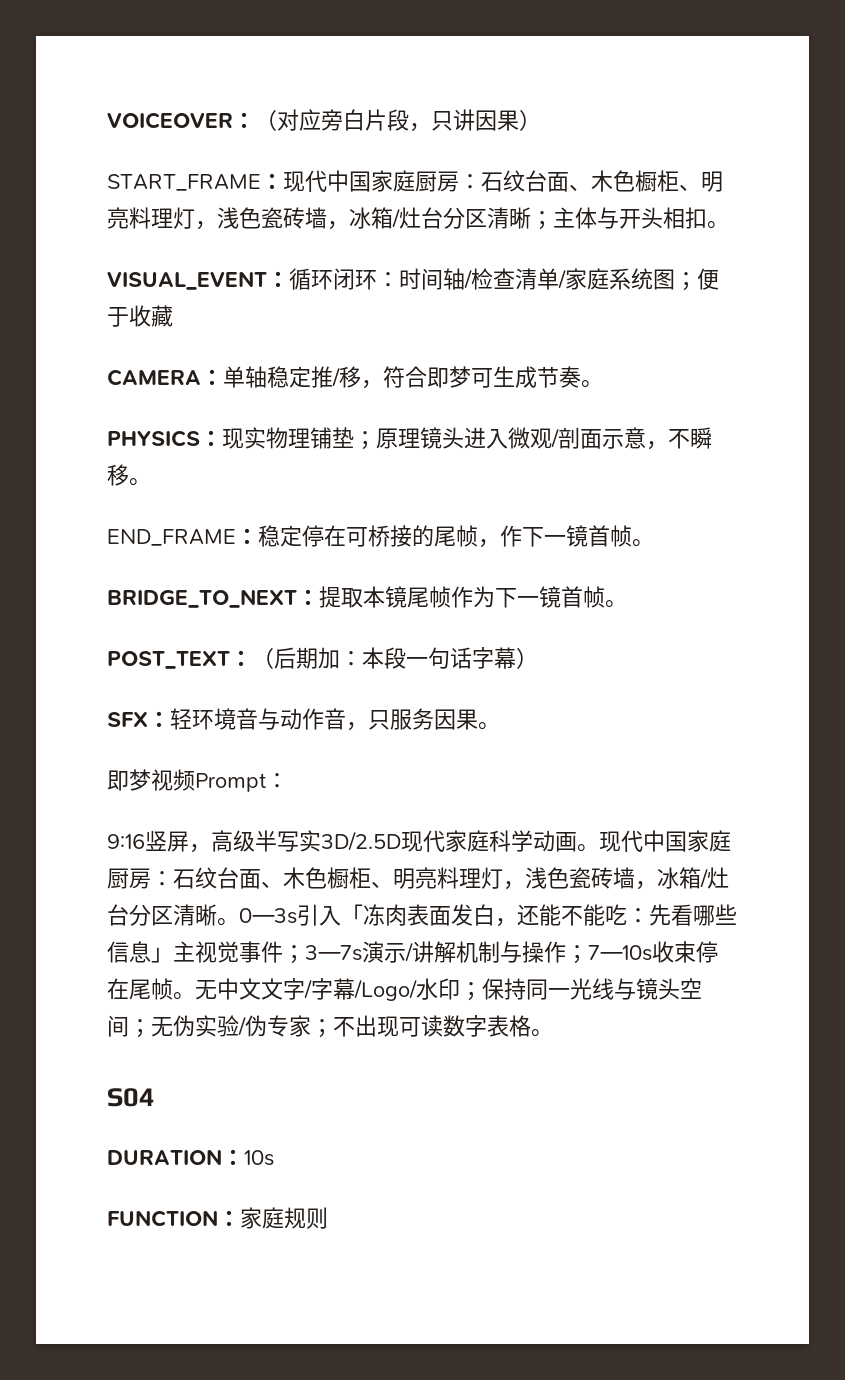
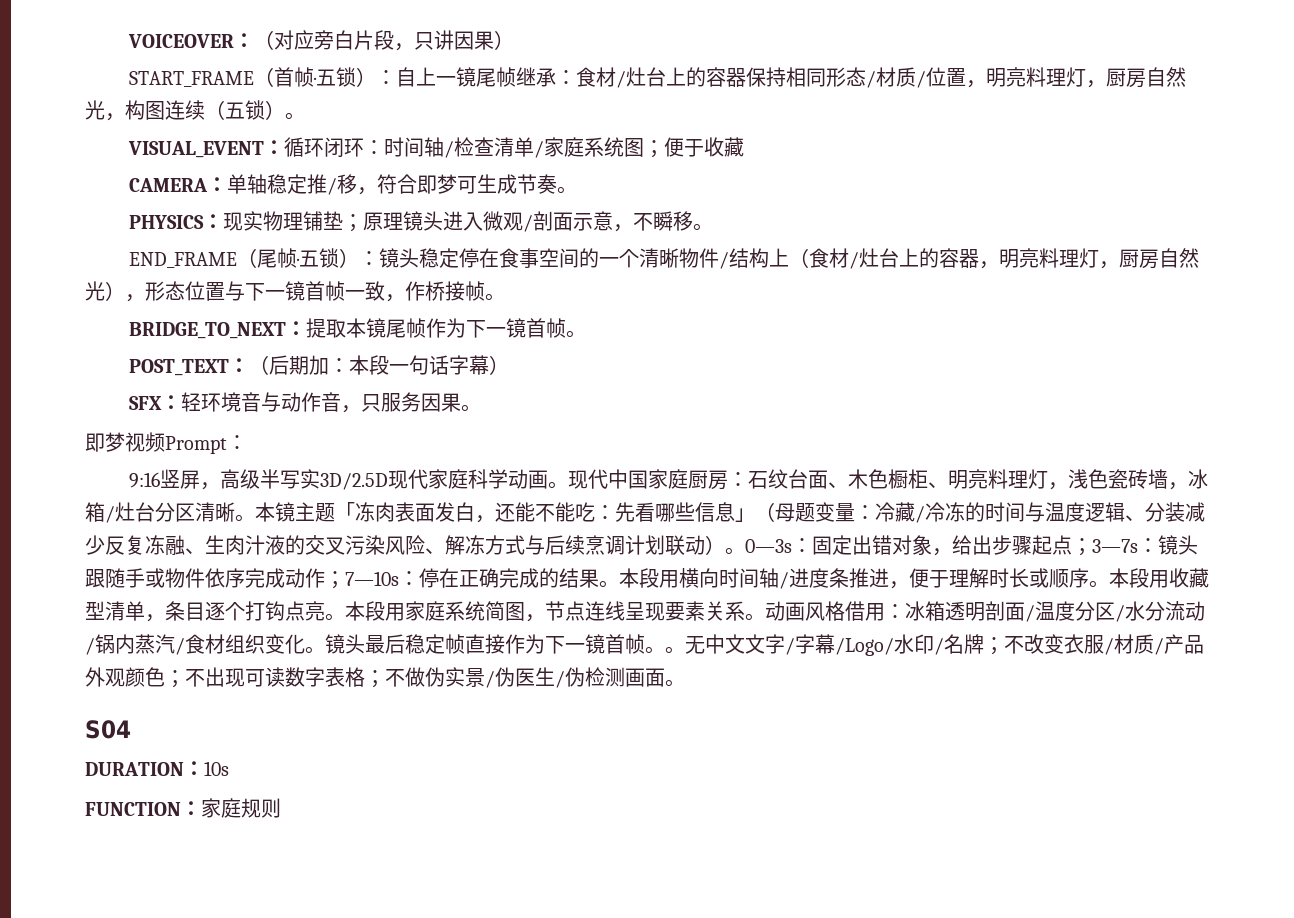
- START_FRAME：现代中国家庭厨房：石纹台面、木色橱柜、明亮料理灯，浅色瓷砖墙，冰箱/灶台分区清晰；主体与开头相扣。
+ START_FRAME（首帧·五锁）：自上一镜尾帧继承：食材/灶台上的容器保持相同形态/材质/位置，明亮料理灯，厨房自然光，构图连续（五锁）。
- END_FRAME：稳定停在可桥接的尾帧，作下一镜首帧。
+ END_FRAME（尾帧·五锁）：镜头稳定停在食事空间的一个清晰物件/结构上（食材/灶台上的容器，明亮料理灯，厨房自然光），形态位置与下一镜首帧一致，作桥接帧。
- 0—3s引入「冻肉表面发白，还能不能吃：先看哪些信息」主视觉事件；3—7s演示/讲解机制与操作；7—10s收束停在尾帧。
+ 本镜主题「冻肉表面发白，还能不能吃：先看哪些信息」（母题变量：冷藏/冷冻的时间与温度逻辑、分装减少反复冻融、生肉汁液的交叉污染风险、解冻方式与后续烹调计划联动）。0—3s：固定出错对象，给出步骤起点；3—7s：镜头跟随手或物件依序完成动作；7—10s：停在正确完成的结果。本段用横向时间轴/进度条推进，便于理解时长或顺序。本段用收藏型清单，条目逐个打钩点亮。本段用家庭系统简图，节点连线呈现要素关系。动画风格借用：冰箱透明剖面/温度分区/水分流动/锅内蒸汽/食材组织变化。镜头最后稳定帧直接作为下一镜首帧。。
- 无中文文字/字幕/Logo/水印；保持同一光线与镜头空间；无伪实验/伪专家；不出现可读数字表格。
+ 无中文文字/字幕/Logo/水印/名牌；不改变衣服/材质/产品外观颜色；不出现可读数字表格；不做伪实景/伪医生/伪检测画面。

